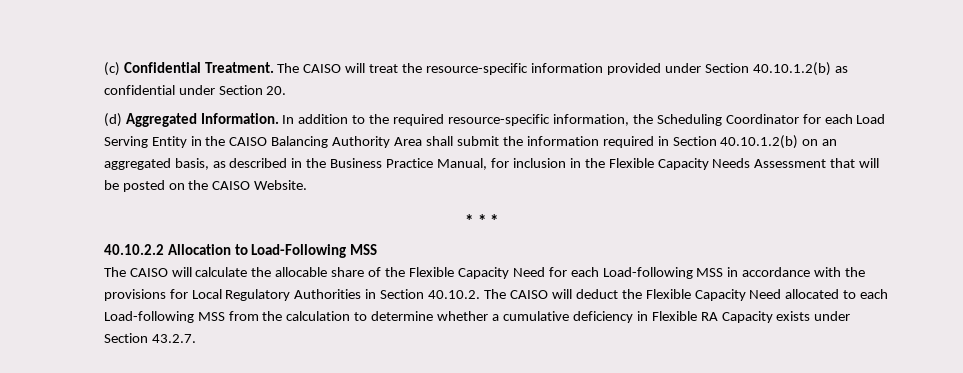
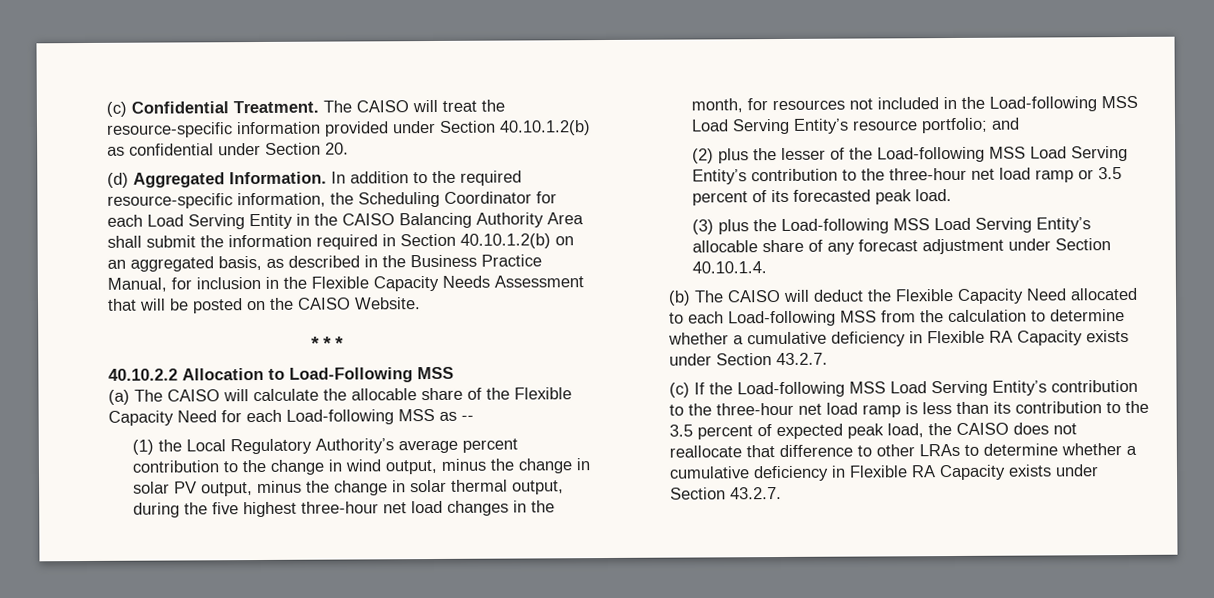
- The CAISO will calculate the allocable share of the Flexible Capacity Need for each Load-following MSS in accordance with the provisions for Local Regulatory Authorities in Section 40.10.2. The CAISO will deduct the Flexible Capacity Need allocated to each Load-following MSS from the calculation to determine whether a cumulative deficiency in Flexible RA Capacity exists under Section 43.2.7.
+ (a) The CAISO will calculate the allocable share of the Flexible Capacity Need for each Load-following MSS as --
+ (1) the Local Regulatory Authority’s average percent contribution to the change in wind output, minus the change in solar PV output, minus the change in solar thermal output, during the five highest three-hour net load changes in the month, for resources not included in the Load-following MSS Load Serving Entity’s resource portfolio; and
+ (2) plus the lesser of the Load-following MSS Load Serving Entity’s contribution to the three-hour net load ramp or 3.5 percent of its forecasted peak load.
+ (3) plus the Load-following MSS Load Serving Entity’s allocable share of any forecast adjustment under Section 40.10.1.4.
+ (b) The CAISO will deduct the Flexible Capacity Need allocated to each Load-following MSS from the calculation to determine whether a cumulative deficiency in Flexible RA Capacity exists under Section 43.2.7.
+ (c) If the Load-following MSS Load Serving Entity’s contribution to the three-hour net load ramp is less than its contribution to the 3.5 percent of expected peak load, the CAISO does not reallocate that difference to other LRAs to determine whether a cumulative deficiency in Flexible RA Capacity exists under Section 43.2.7.

